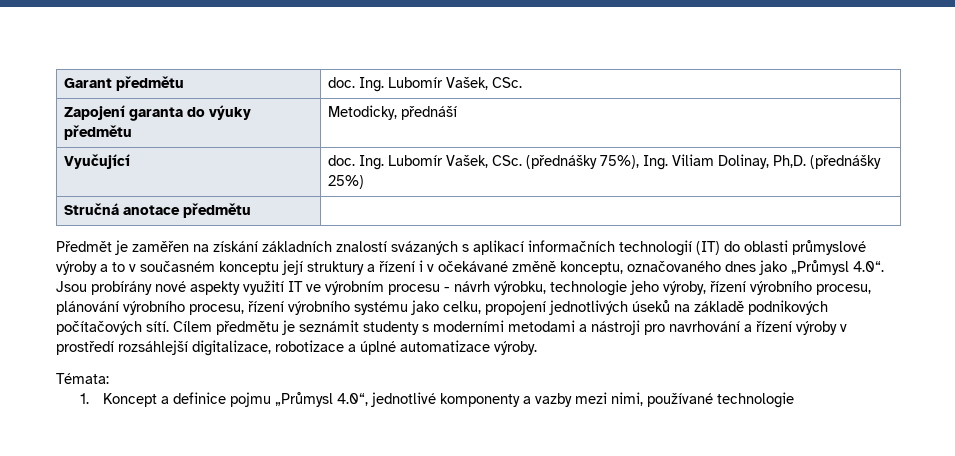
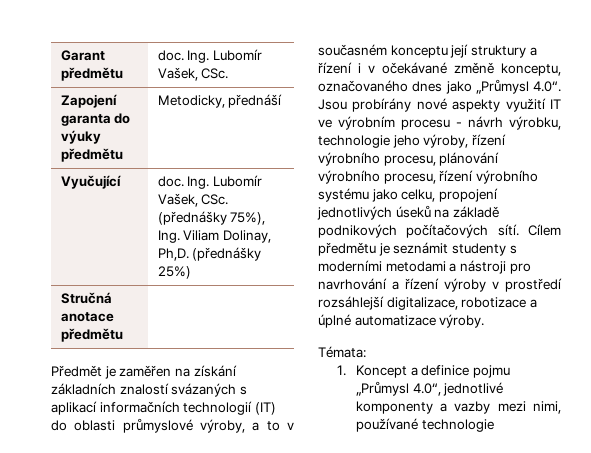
- Předmět je zaměřen na získání základních znalostí svázaných s aplikací informačních technologií (IT) do oblasti průmyslové výroby a to v současném konceptu její struktury a řízení i v očekávané změně konceptu, označovaného dnes jako „Průmysl 4.0“. Jsou probírány nové aspekty využití IT ve výrobním procesu - návrh výrobku, technologie jeho výroby, řízení výrobního procesu, plánování výrobního procesu, řízení výrobního systému jako celku, propojení jednotlivých úseků na základě podnikových počítačových sítí.
+ Předmět je zaměřen na získání základních znalostí svázaných s aplikací informačních technologií (IT) do oblasti průmyslové výroby, a to v současném konceptu její struktury a řízení i v očekávané změně konceptu, označovaného dnes jako „Průmysl 4.0“. Jsou probírány nové aspekty využití IT ve výrobním procesu - návrh výrobku, technologie jeho výroby, řízení výrobního procesu, plánování výrobního procesu, řízení výrobního systému jako celku, propojení jednotlivých úseků na základě podnikových počítačových sítí.

